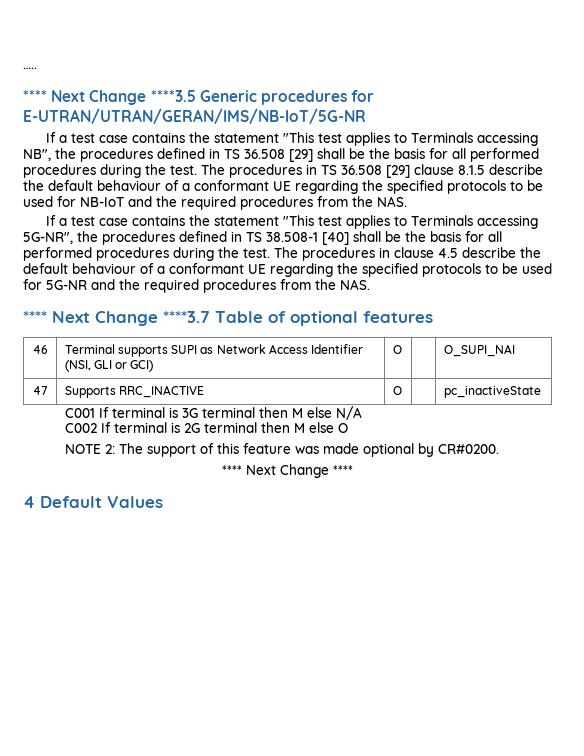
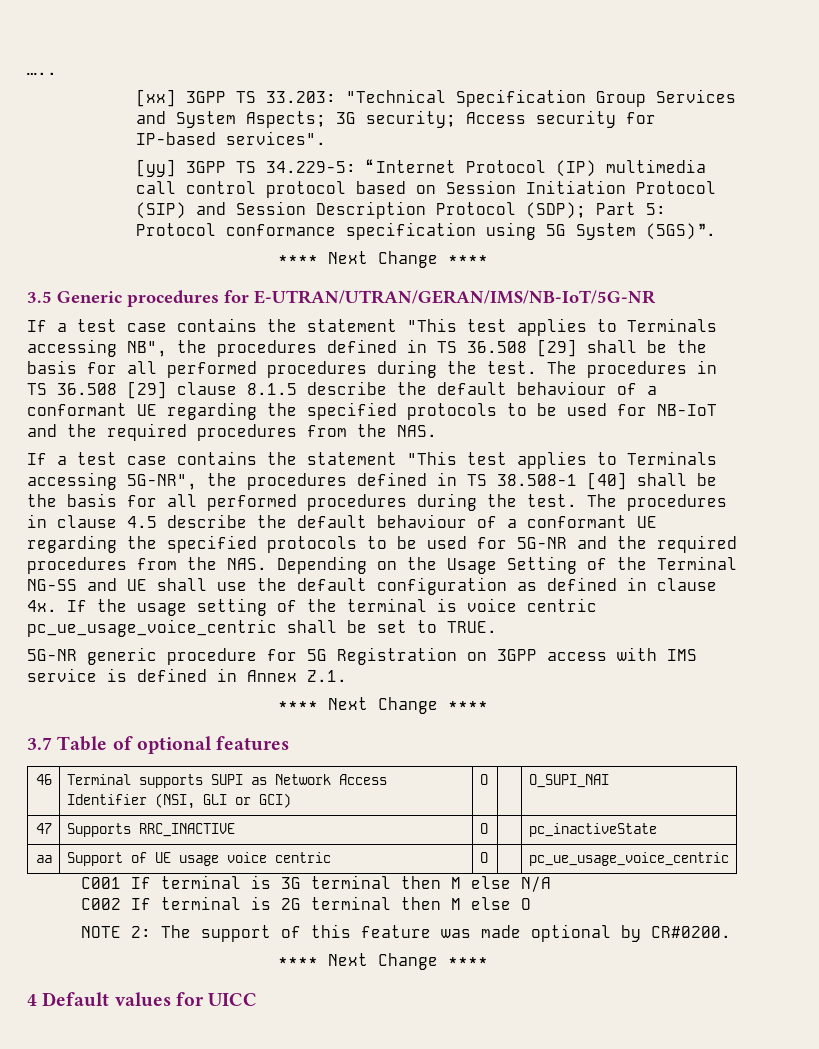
- **** Next Change ****3.5 Generic procedures for E-UTRAN/UTRAN/GERAN/IMS/NB-IoT/5G-NR
+ [xx] 3GPP TS 33.203: "Technical Specification Group Services and System Aspects; 3G security; Access security for IP-based services".
+ [yy] 3GPP TS 34.229-5: “Internet Protocol (IP) multimedia call control protocol based on Session Initiation Protocol (SIP) and Session Description Protocol (SDP); Part 5: Protocol conformance specification using 5G System (5GS)”.
+ **** Next Change ****
+ 3.5 Generic procedures for E-UTRAN/UTRAN/GERAN/IMS/NB-IoT/5G-NR
- The procedures in clause 4.5 describe the default behaviour of a conformant UE regarding the specified protocols to be used for 5G-NR and the required procedures from the NAS.
- **** Next Change ****3.7 Table of optional features
+ The procedures in clause 4.5 describe the default behaviour of a conformant UE regarding the specified protocols to be used for 5G-NR and the required procedures from the NAS. Depending on the Usage Setting of the Terminal NG-SS and UE shall use the default configuration as defined in clause 4x. If the usage setting of the terminal is voice centric pc_ue_usage_voice_centric shall be set to TRUE.
+ 5G-NR generic procedure for 5G Registration on 3GPP access with IMS service is defined in Annex Z.1.
+ **** Next Change ****
+ 3.7 Table of optional features
+ aa | Support of UE usage voice centric | O | | pc_ue_usage_voice_centric
- 4 Default Values
+ 4 Default values for UICC

